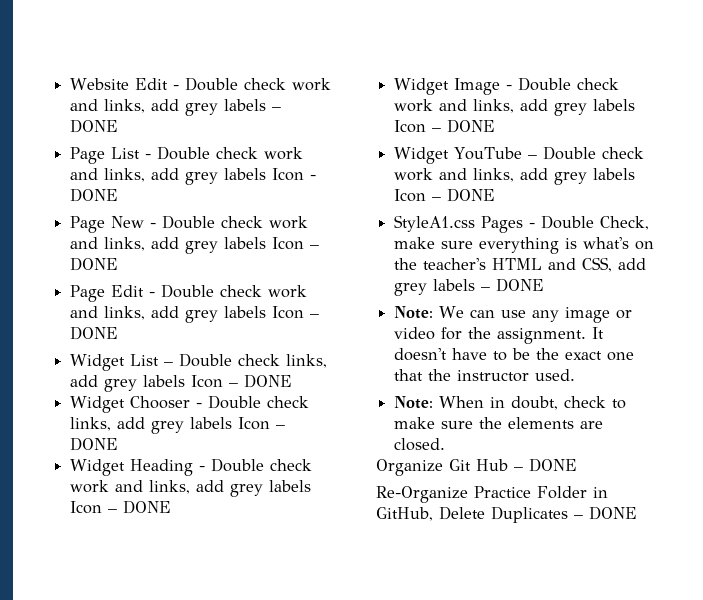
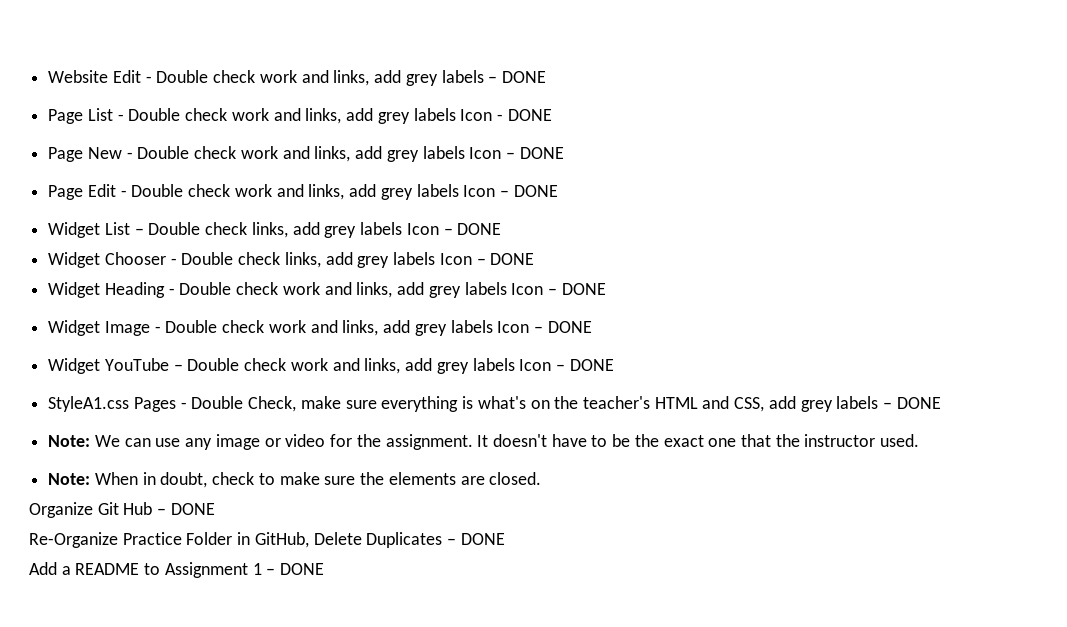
+ Add a README to Assignment 1 – DONE

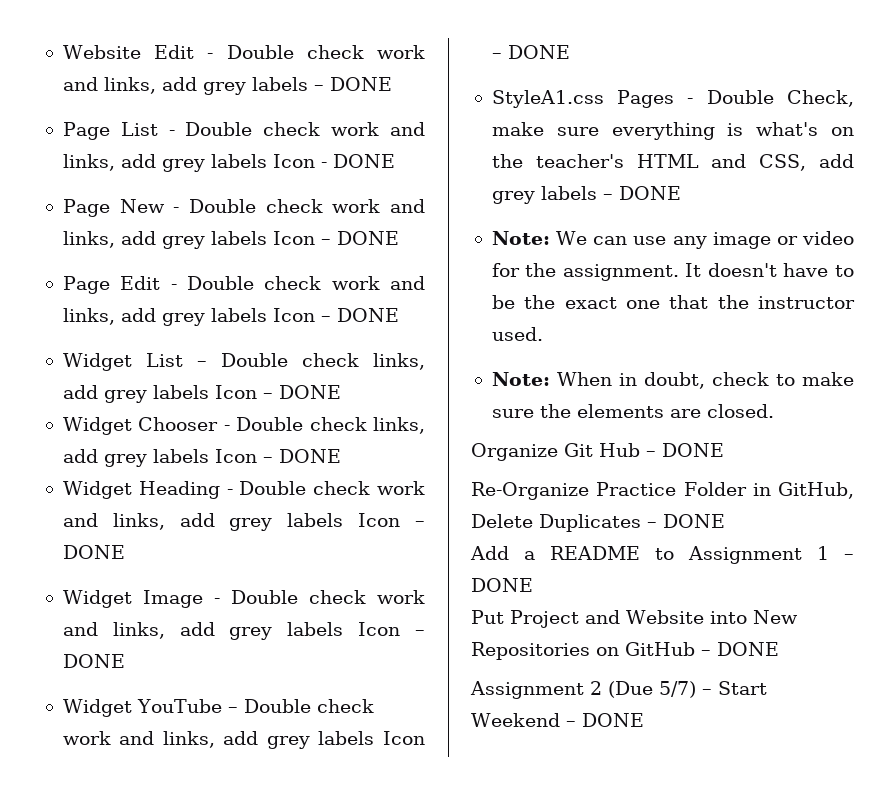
+ Put Project and Website into New Repositories on GitHub – DONE
+ Assignment 2 (Due 5/7) – Start Weekend – DONE

